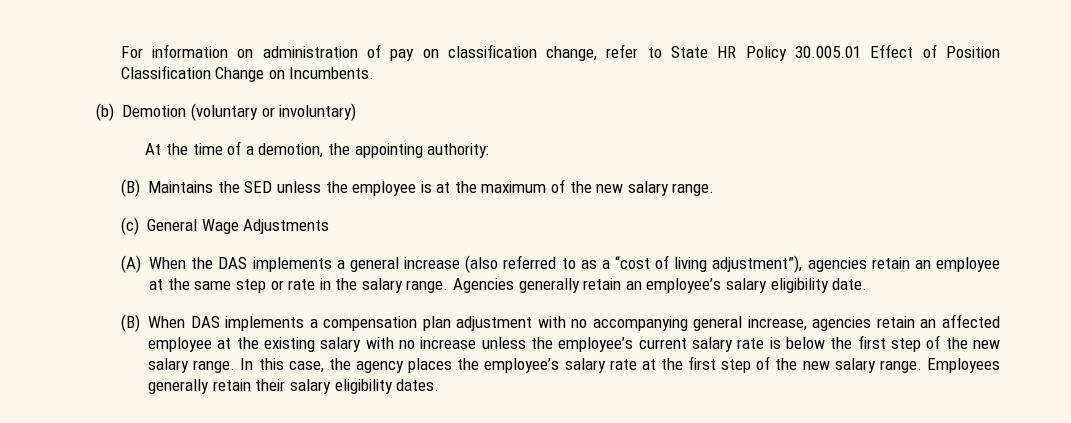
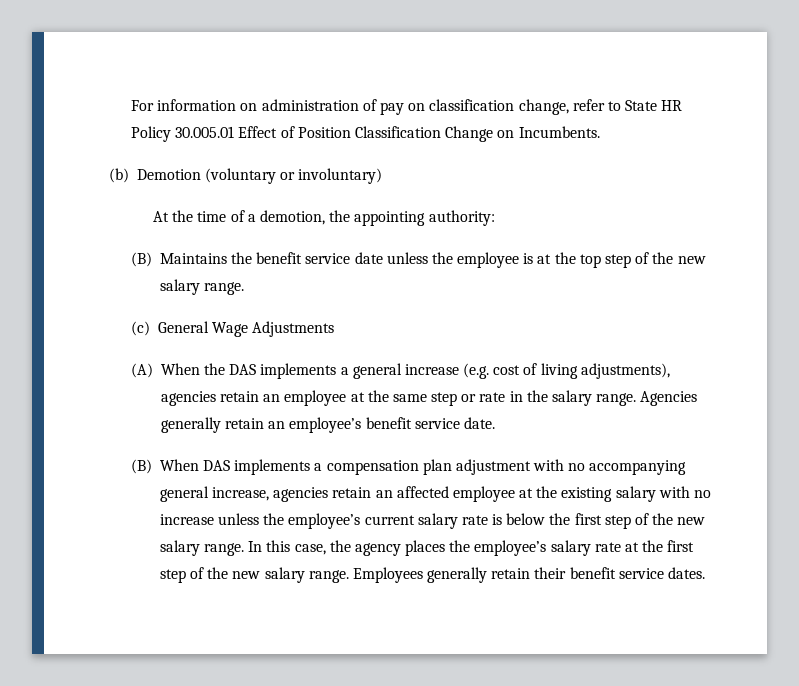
- (B) Maintains the SED unless the employee is at the maximum of the new salary range.
+ (B) Maintains the benefit service date unless the employee is at the top step of the new salary range.
- (A) When the DAS implements a general increase (also referred to as a “cost of living adjustment”), agencies retain an employee at the same step or rate in the salary range.
+ (A) When the DAS implements a general increase (e.g. cost of living adjustments), agencies retain an employee at the same step or rate in the salary range.
- Agencies generally retain an employee’s salary eligibility date.
+ Agencies generally retain an employee’s benefit service date.
- Employees generally retain their salary eligibility dates.
+ Employees generally retain their benefit service dates.

